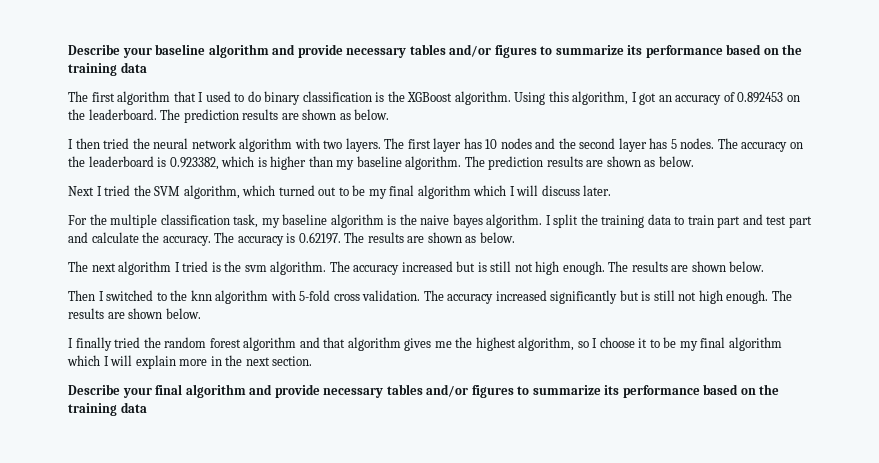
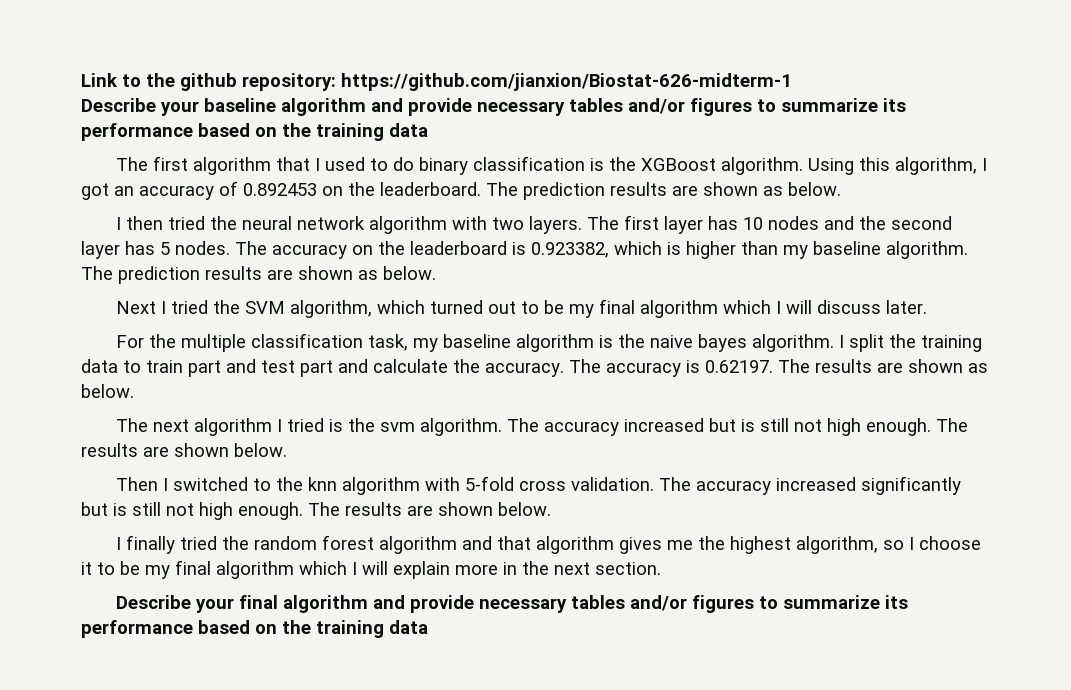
+ Link to the github repository: https://github.com/jianxion/Biostat-626-midterm-1

